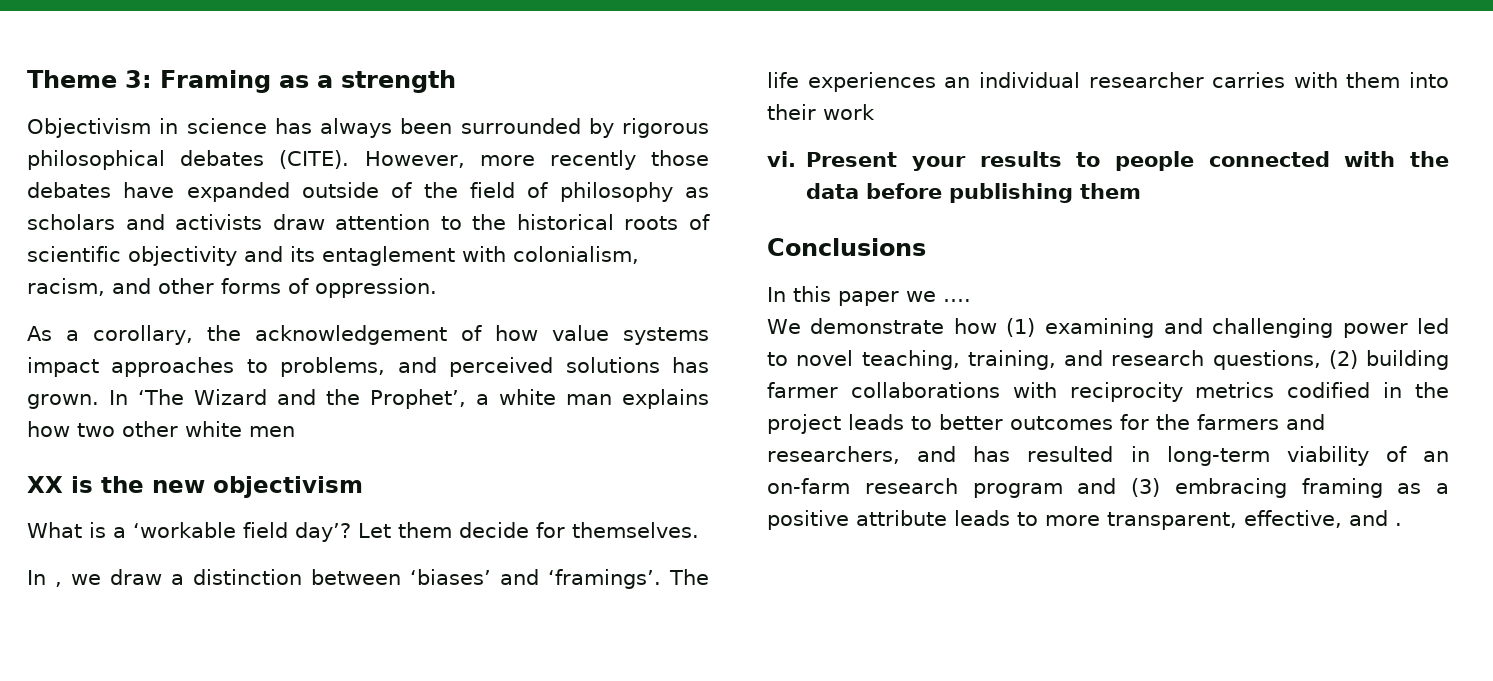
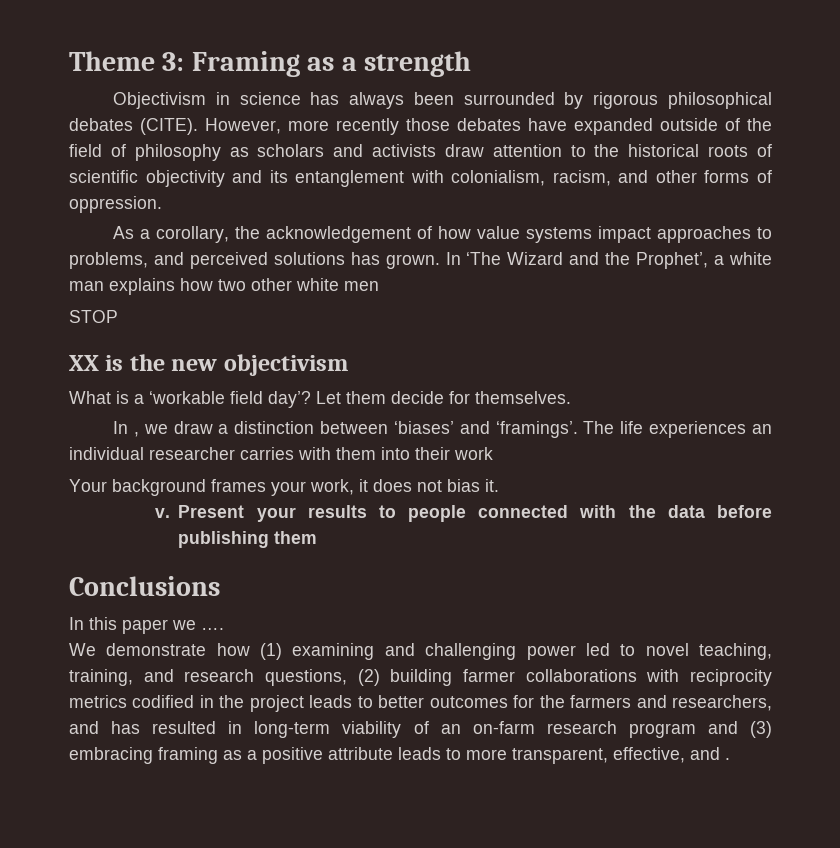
- However, more recently those debates have expanded outside of the field of philosophy as scholars and activists draw attention to the historical roots of scientific objectivity and its entaglement with colonialism, racism, and other forms of oppression.
+ However, more recently those debates have expanded outside of the field of philosophy as scholars and activists draw attention to the historical roots of scientific objectivity and its entanglement with colonialism, racism, and other forms of oppression.
+ STOP
- vi.
+ Your background frames your work, it does not bias it.
+ v.

